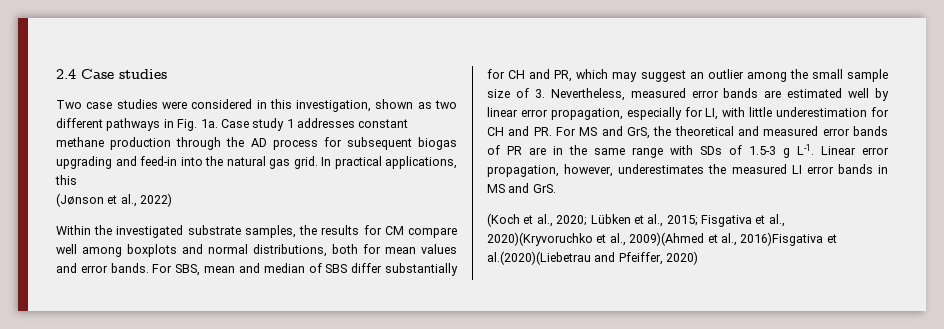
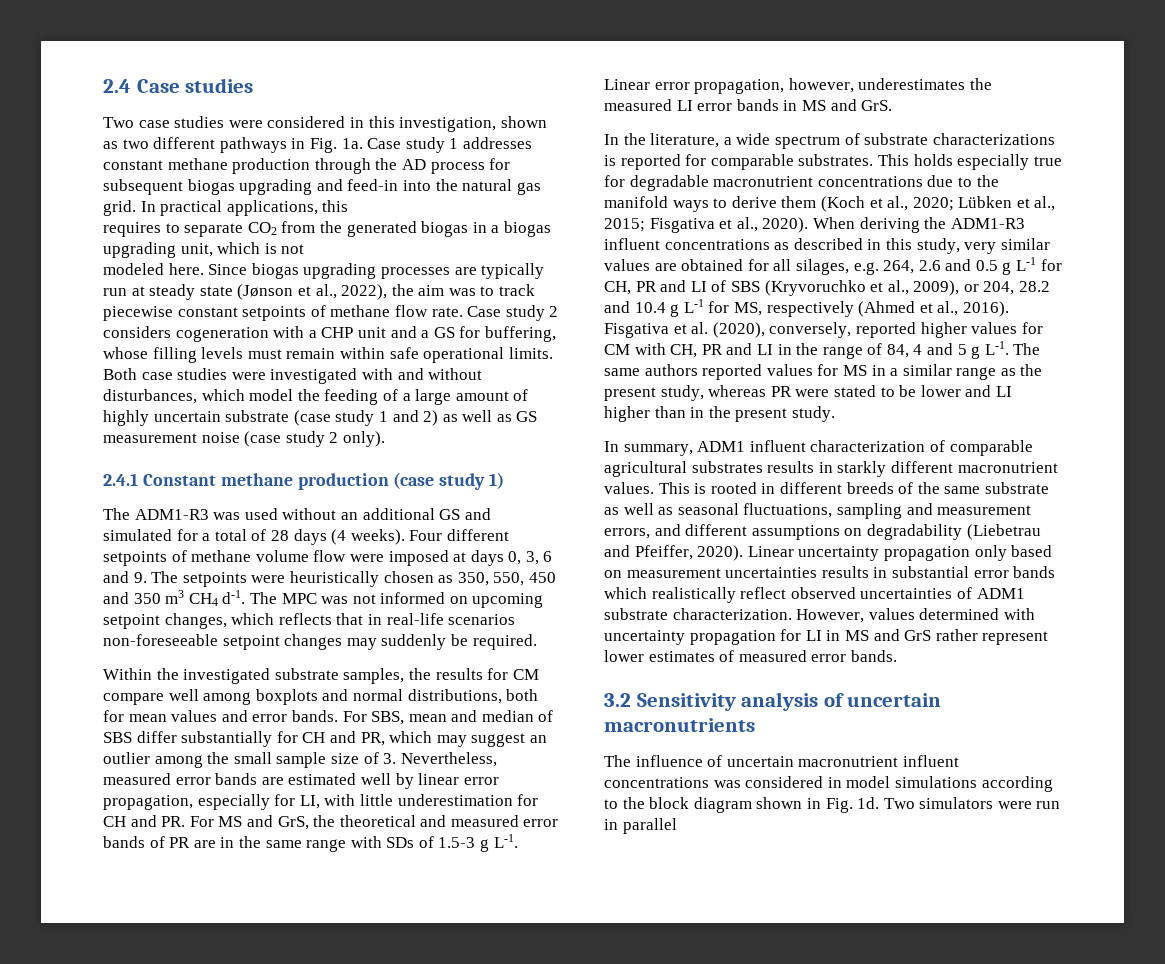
- (Jønson et al., 2022)
+ requires to separate CO2 from the generated biogas in a biogas upgrading unit, which is not
+ modeled here. Since biogas upgrading processes are typically run at steady state (Jønson et al., 2022), the aim was to track piecewise constant setpoints of methane flow rate. Case study 2 considers cogeneration with a CHP unit and a GS for buffering, whose filling levels must remain within safe operational limits. Both case studies were investigated with and without disturbances, which model the feeding of a large amount of highly uncertain substrate (case study 1 and 2) as well as GS measurement noise (case study 2 only).
+ 2.4.1 Constant methane production (case study 1)
+ The ADM1-R3 was used without an additional GS and simulated for a total of 28 days (4 weeks). Four different setpoints of methane volume flow were imposed at days 0, 3, 6 and 9. The setpoints were heuristically chosen as 350, 550, 450 and 350 m3 CH4 d-1. The MPC was not informed on upcoming setpoint changes, which reflects that in real-life scenarios non-foreseeable setpoint changes may suddenly be required.
- (Koch et al., 2020; Lübken et al., 2015; Fisgativa et al., 2020)(Kryvoruchko et al., 2009)(Ahmed et al., 2016)Fisgativa et al.(2020)(Liebetrau and Pfeiffer, 2020)
+ In the literature, a wide spectrum of substrate characterizations is reported for comparable substrates. This holds especially true for degradable macronutrient concentrations due to the manifold ways to derive them (Koch et al., 2020; Lübken et al., 2015; Fisgativa et al., 2020). When deriving the ADM1-R3 influent concentrations as described in this study, very similar values are obtained for all silages, e.g. 264, 2.6 and 0.5 g L-1 for CH, PR and LI of SBS (Kryvoruchko et al., 2009), or 204, 28.2 and 10.4 g L-1 for MS, respectively (Ahmed et al., 2016). Fisgativa et al. (2020), conversely, reported higher values for CM with CH, PR and LI in the range of 84, 4 and 5 g L-1. The same authors reported values for MS in a similar range as the present study, whereas PR were stated to be lower and LI higher than in the present study.
+ In summary, ADM1 influent characterization of comparable agricultural substrates results in starkly different macronutrient values. This is rooted in different breeds of the same substrate as well as seasonal fluctuations, sampling and measurement errors, and different assumptions on degradability (Liebetrau and Pfeiffer, 2020). Linear uncertainty propagation only based on measurement uncertainties results in substantial error bands which realistically reflect observed uncertainties of ADM1 substrate characterization. However, values determined with uncertainty propagation for LI in MS and GrS rather represent lower estimates of measured error bands.
+ 3.2 Sensitivity analysis of uncertain macronutrients
+ The influence of uncertain macronutrient influent concentrations was considered in model simulations according to the block diagram shown in Fig. 1d. Two simulators were run in parallel

